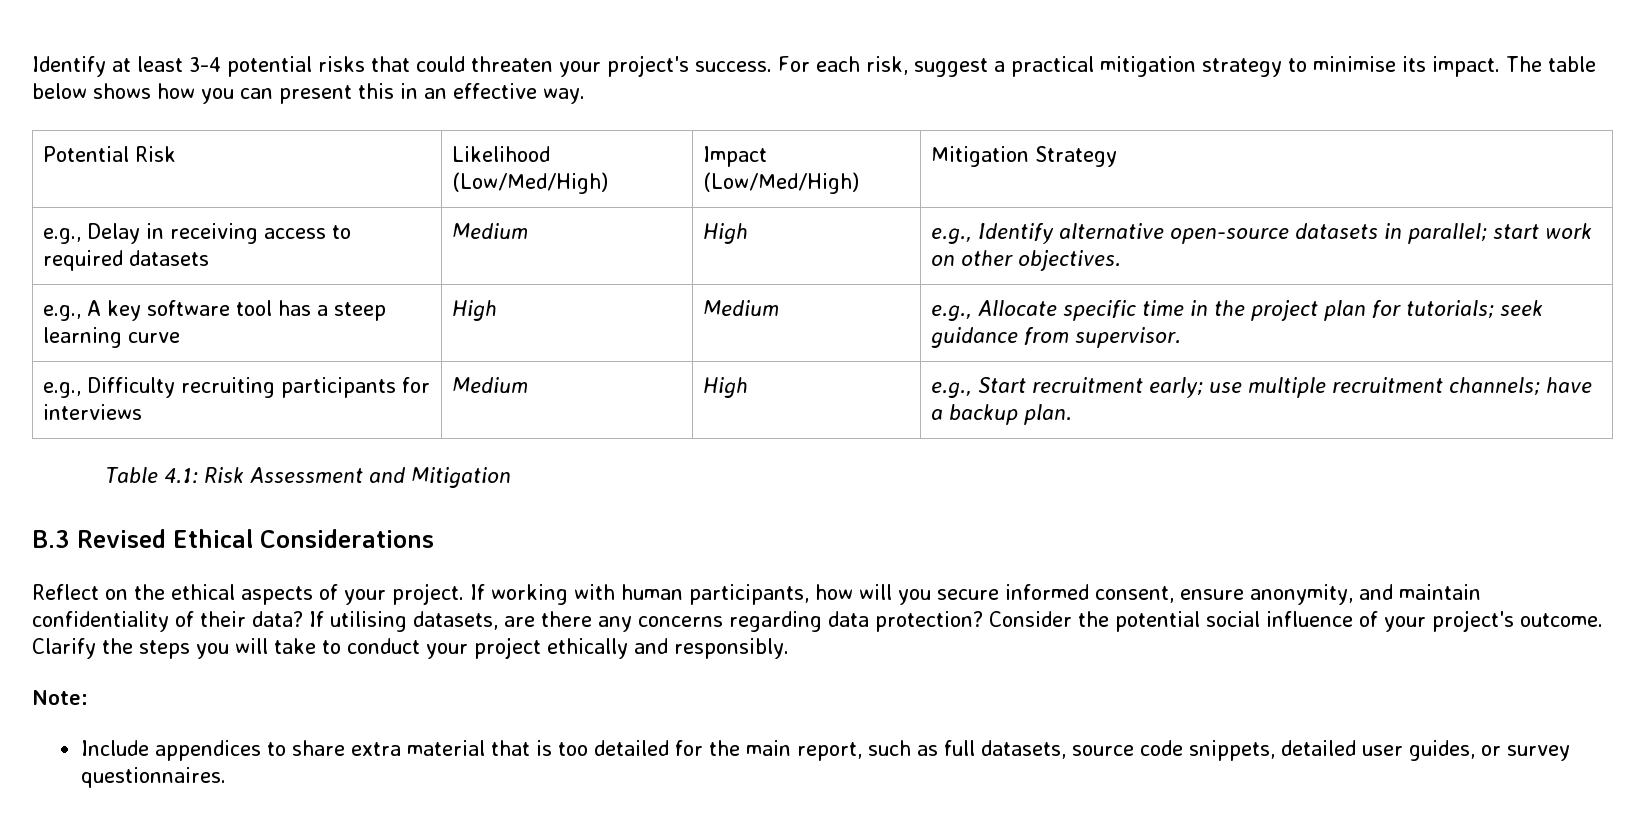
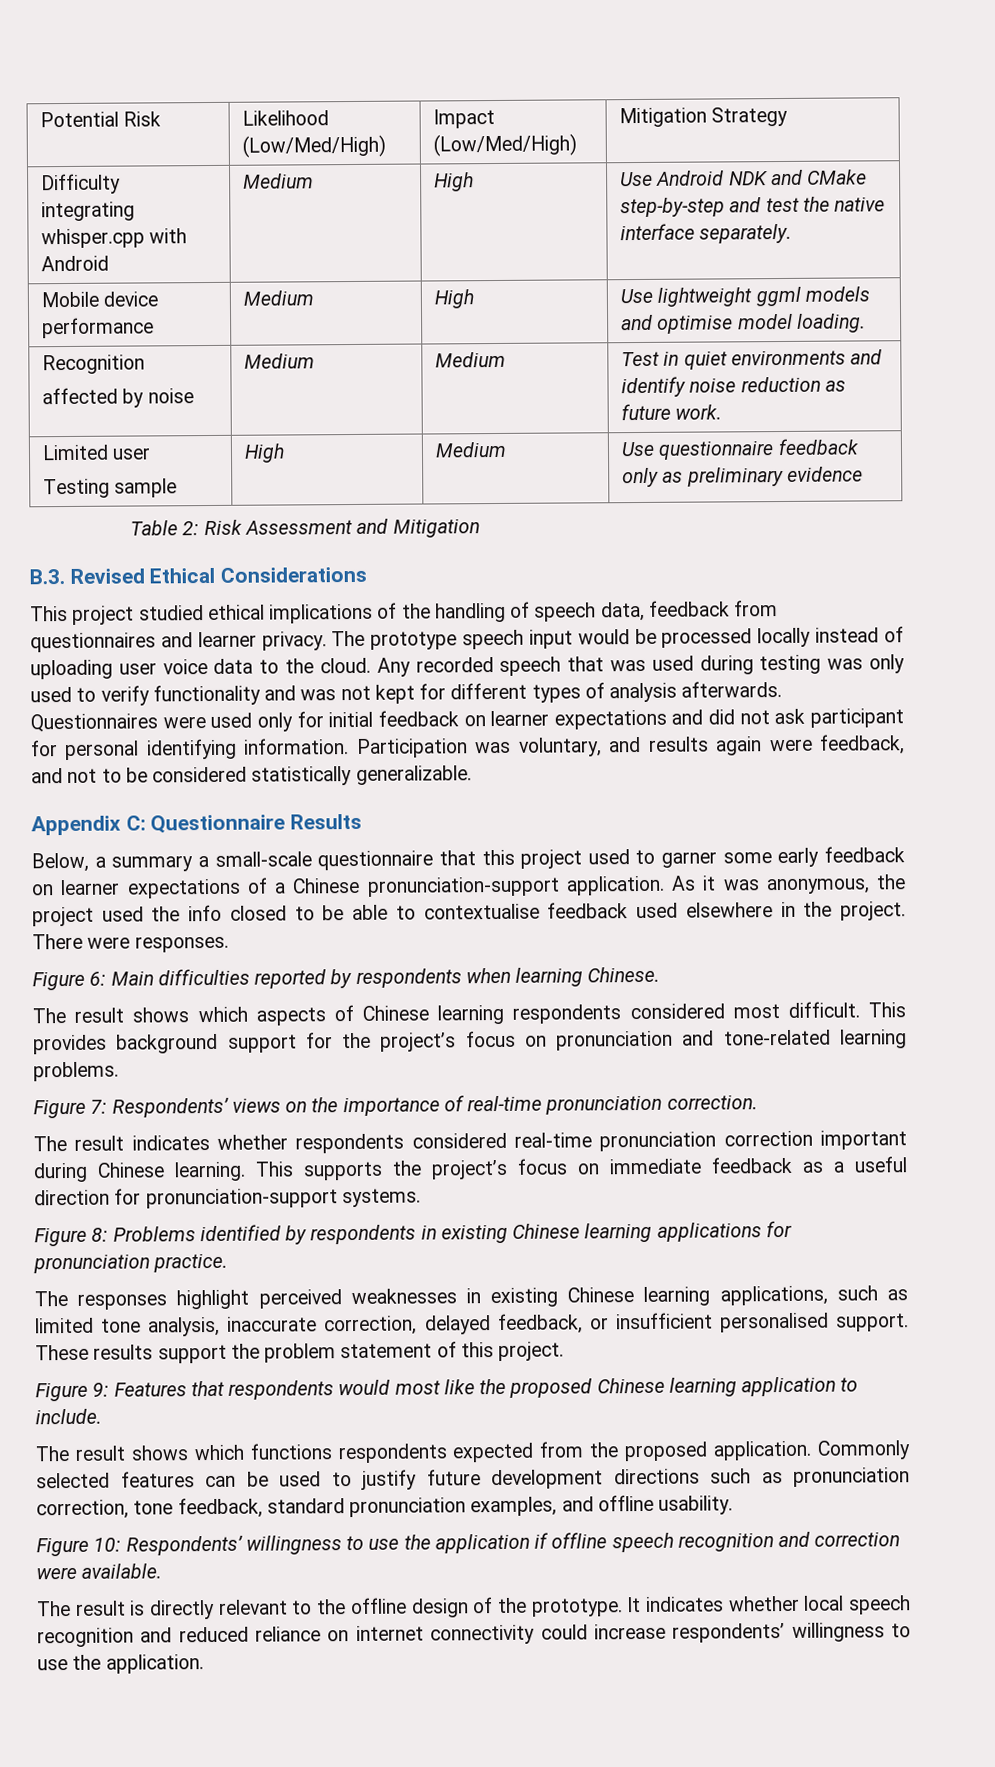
- Identify at least 3-4 potential risks that could threaten your project's success. For each risk, suggest a practical mitigation strategy to minimise its impact. The table below shows how you can present this in an effective way.
- e.g., Delay in receiving access to required datasets | Medium | High | e.g., Identify alternative open-source datasets in parallel; start work on other objectives.
- e.g., A key software tool has a steep learning curve | High | Medium | e.g., Allocate specific time in the project plan for tutorials; seek guidance from supervisor.
- e.g., Difficulty recruiting participants for interviews | Medium | High | e.g., Start recruitment early; use multiple recruitment channels; have a backup plan.
+ Difficulty integrating whisper.cpp with Android | Medium | High | Use Android NDK and CMake step-by-step and test the native interface separately.
+ Mobile device performance | Medium | High | Use lightweight ggml models and optimise model loading.
+ Recognition
+ affected by noise | Medium | Medium | Test in quiet environments and identify noise reduction as future work.
+ Limited user
+ Testing sample | High | Medium | Use questionnaire feedback only as preliminary evidence
- Table 4.1: Risk Assessment and Mitigation
+ Table 2: Risk Assessment and Mitigation
- B.3 Revised Ethical Considerations
+ B.3. Revised Ethical Considerations
- Reflect on the ethical aspects of your project. If working with human participants, how will you secure informed consent, ensure anonymity, and maintain confidentiality of their data? If utilising datasets, are there any concerns regarding data protection? Consider the potential social influence of your project's outcome. Clarify the steps you will take to conduct your project ethically and responsibly.
- Note:
- Include appendices to share extra material that is too detailed for the main report, such as full datasets, source code snippets, detailed user guides, or survey questionnaires.
+ This project studied ethical implications of the handling of speech data, feedback from questionnaires and learner privacy. The prototype speech input would be processed locally instead of uploading user voice data to the cloud. Any recorded speech that was used during testing was only used to verify functionality and was not kept for different types of analysis afterwards. Questionnaires were used only for initial feedback on learner expectations and did not ask participant for personal identifying information. Participation was voluntary, and results again were feedback, and not to be considered statistically generalizable.
+ Appendix C: Questionnaire Results
+ Below, a summary a small-scale questionnaire that this project used to garner some early feedback on learner expectations of a Chinese pronunciation-support application. As it was anonymous, the project used the info closed to be able to contextualise feedback used elsewhere in the project. There were responses.
+ Figure 6: Main difficulties reported by respondents when learning Chinese.
+ The result shows which aspects of Chinese learning respondents considered most difficult. This provides background support for the project’s focus on pronunciation and tone-related learning problems.
+ Figure 7: Respondents’ views on the importance of real-time pronunciation correction.
+ The result indicates whether respondents considered real-time pronunciation correction important during Chinese learning. This supports the project’s focus on immediate feedback as a useful direction for pronunciation-support systems.
+ Figure 8: Problems identified by respondents in existing Chinese learning applications for pronunciation practice.
+ The responses highlight perceived weaknesses in existing Chinese learning applications, such as limited tone analysis, inaccurate correction, delayed feedback, or insufficient personalised support. These results support the problem statement of this project.
+ Figure 9: Features that respondents would most like the proposed Chinese learning application to include.
+ The result shows which functions respondents expected from the proposed application. Commonly selected features can be used to justify future development directions such as pronunciation correction, tone feedback, standard pronunciation examples, and offline usability.
+ Figure 10: Respondents’ willingness to use the application if offline speech recognition and correction were available.
+ The result is directly relevant to the offline design of the prototype. It indicates whether local speech recognition and reduced reliance on internet connectivity could increase respondents’ willingness to use the application.

